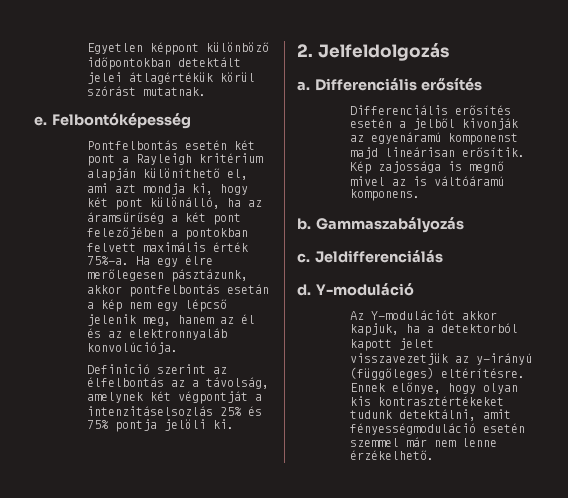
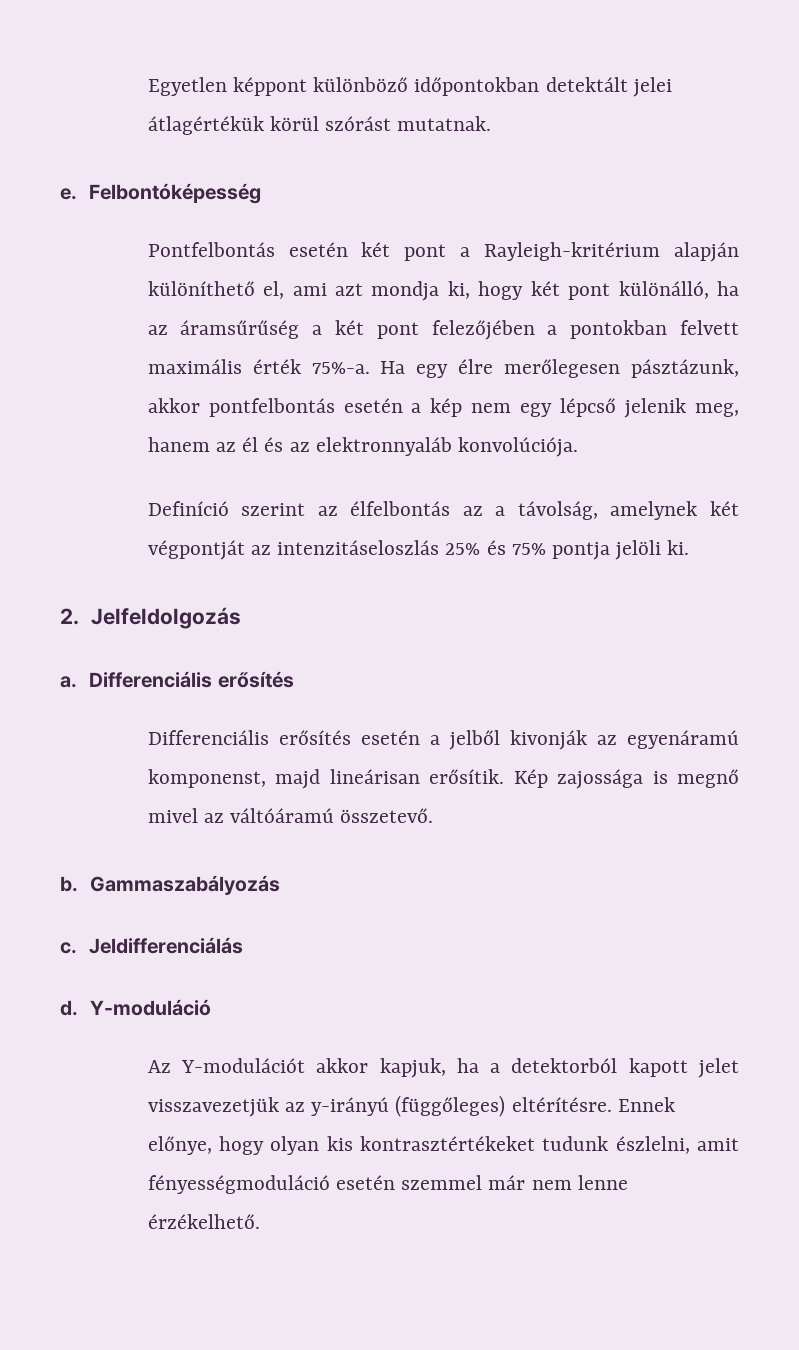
- Pontfelbontás esetén két pont a Rayleigh kritérium alapján különíthető el, ami azt mondja ki, hogy két pont különálló, ha az áramsűrűség a két pont felezőjében a pontokban felvett maximális érték 75%-a.
+ Pontfelbontás esetén két pont a Rayleigh-kritérium alapján különíthető el, ami azt mondja ki, hogy két pont különálló, ha az áramsűrűség a két pont felezőjében a pontokban felvett maximális érték 75%-a.
- Ha egy élre merőlegesen pásztázunk, akkor pontfelbontás esetán a kép nem egy lépcső jelenik meg, hanem az él és az elektronnyaláb konvolúciója.
+ Ha egy élre merőlegesen pásztázunk, akkor pontfelbontás esetén a kép nem egy lépcső jelenik meg, hanem az él és az elektronnyaláb konvolúciója.
- Definició szerint az élfelbontás az a távolság, amelynek két végpontját a intenzitáselsozlás 25% és 75% pontja jelöli ki.
+ Definíció szerint az élfelbontás az a távolság, amelynek két végpontját az intenzitáseloszlás 25% és 75% pontja jelöli ki.
- Differenciális erősítés esetén a jelből kivonják az egyenáramú komponenst majd lineárisan erősítik.
+ Differenciális erősítés esetén a jelből kivonják az egyenáramú komponenst, majd lineárisan erősítik.
- Kép zajossága is megnő mivel az is váltóáramú komponens.
+ Kép zajossága is megnő mivel az váltóáramú összetevő.
- Ennek előnye, hogy olyan kis kontrasztértékeket tudunk detektálni, amit fényességmoduláció esetén szemmel már nem lenne érzékelhető.
+ Ennek előnye, hogy olyan kis kontrasztértékeket tudunk észlelni, amit fényességmoduláció esetén szemmel már nem lenne érzékelhető.

